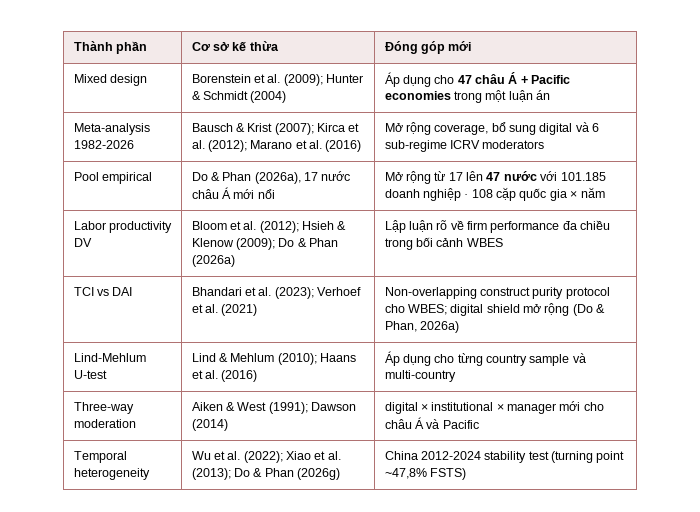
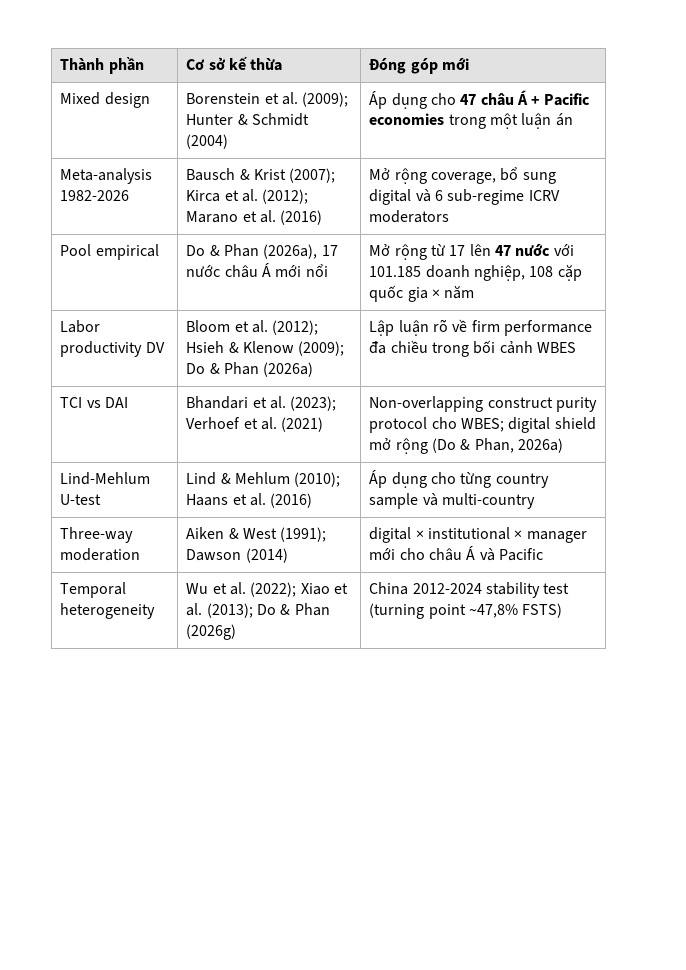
- Pool empirical | Do & Phan (2026a), 17 nước châu Á mới nổi | Mở rộng từ 17 lên 47 nước với 101.185 doanh nghiệp · 108 cặp quốc gia × năm
+ Pool empirical | Do & Phan (2026a), 17 nước châu Á mới nổi | Mở rộng từ 17 lên 47 nước với 101.185 doanh nghiệp, 108 cặp quốc gia × năm

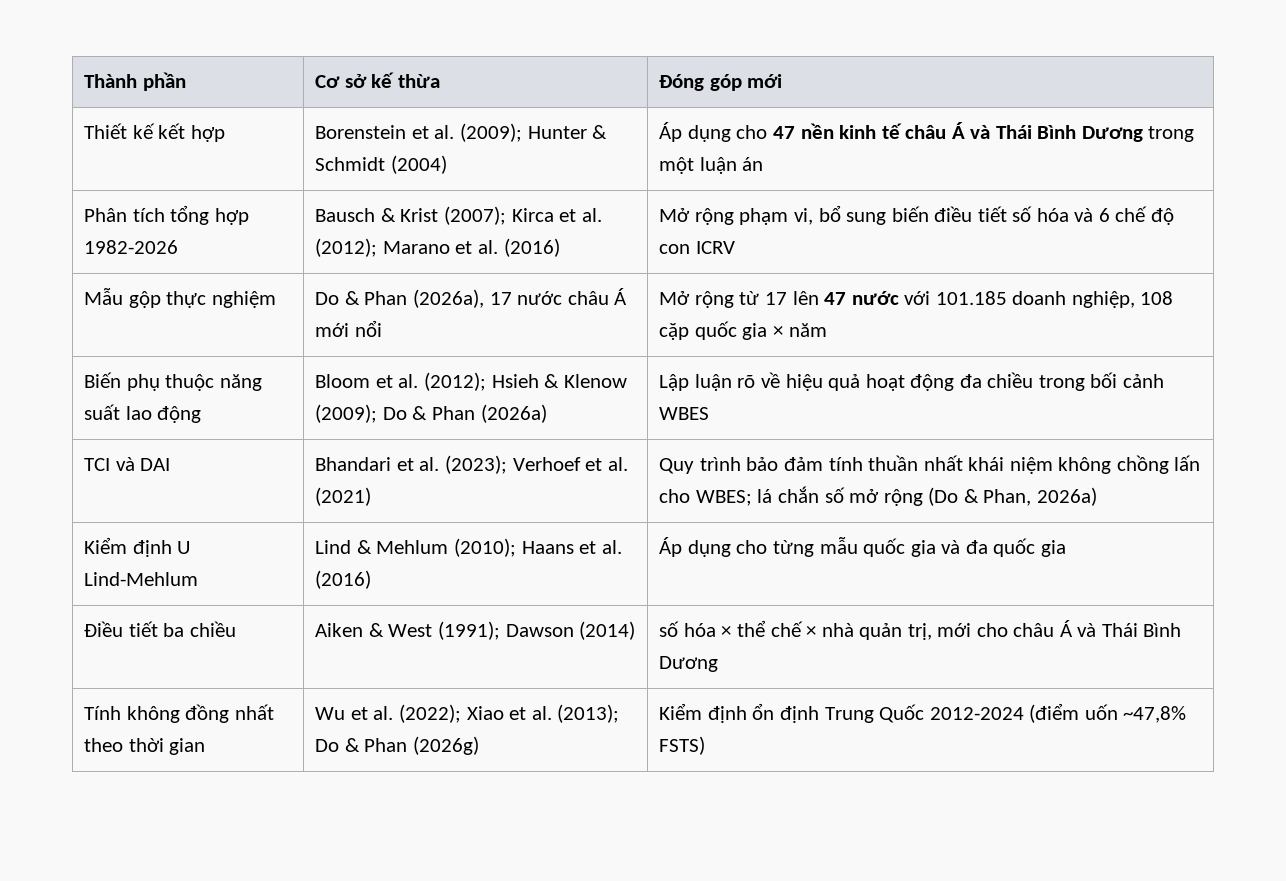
- Mixed design | Borenstein et al. (2009); Hunter & Schmidt (2004) | Áp dụng cho 47 châu Á + Pacific economies trong một luận án
+ Thiết kế kết hợp | Borenstein et al. (2009); Hunter & Schmidt (2004) | Áp dụng cho 47 nền kinh tế châu Á và Thái Bình Dương trong một luận án
- Meta-analysis 1982-2026 | Bausch & Krist (2007); Kirca et al. (2012); Marano et al. (2016) | Mở rộng coverage, bổ sung digital và 6 sub-regime ICRV moderators
- Pool empirical | Do & Phan (2026a), 17 nước châu Á mới nổi | Mở rộng từ 17 lên 47 nước với 101.185 doanh nghiệp, 108 cặp quốc gia × năm
+ Phân tích tổng hợp 1982-2026 | Bausch & Krist (2007); Kirca et al. (2012); Marano et al. (2016) | Mở rộng phạm vi, bổ sung biến điều tiết số hóa và 6 chế độ con ICRV
+ Mẫu gộp thực nghiệm | Do & Phan (2026a), 17 nước châu Á mới nổi | Mở rộng từ 17 lên 47 nước với 101.185 doanh nghiệp, 108 cặp quốc gia × năm
- Labor productivity DV | Bloom et al. (2012); Hsieh & Klenow (2009); Do & Phan (2026a) | Lập luận rõ về firm performance đa chiều trong bối cảnh WBES
+ Biến phụ thuộc năng suất lao động | Bloom et al. (2012); Hsieh & Klenow (2009); Do & Phan (2026a) | Lập luận rõ về hiệu quả hoạt động đa chiều trong bối cảnh WBES
- TCI vs DAI | Bhandari et al. (2023); Verhoef et al. (2021) | Non-overlapping construct purity protocol cho WBES; digital shield mở rộng (Do & Phan, 2026a)
+ TCI và DAI | Bhandari et al. (2023); Verhoef et al. (2021) | Quy trình bảo đảm tính thuần nhất khái niệm không chồng lấn cho WBES; lá chắn số mở rộng (Do & Phan, 2026a)
- Lind-Mehlum U-test | Lind & Mehlum (2010); Haans et al. (2016) | Áp dụng cho từng country sample và multi-country
- Three-way moderation | Aiken & West (1991); Dawson (2014) | digital × institutional × manager mới cho châu Á và Pacific
- Temporal heterogeneity | Wu et al. (2022); Xiao et al. (2013); Do & Phan (2026g) | China 2012-2024 stability test (turning point ~47,8% FSTS)
+ Kiểm định U Lind-Mehlum | Lind & Mehlum (2010); Haans et al. (2016) | Áp dụng cho từng mẫu quốc gia và đa quốc gia
+ Điều tiết ba chiều | Aiken & West (1991); Dawson (2014) | số hóa × thể chế × nhà quản trị, mới cho châu Á và Thái Bình Dương
+ Tính không đồng nhất theo thời gian | Wu et al. (2022); Xiao et al. (2013); Do & Phan (2026g) | Kiểm định ổn định Trung Quốc 2012-2024 (điểm uốn ~47,8% FSTS)

